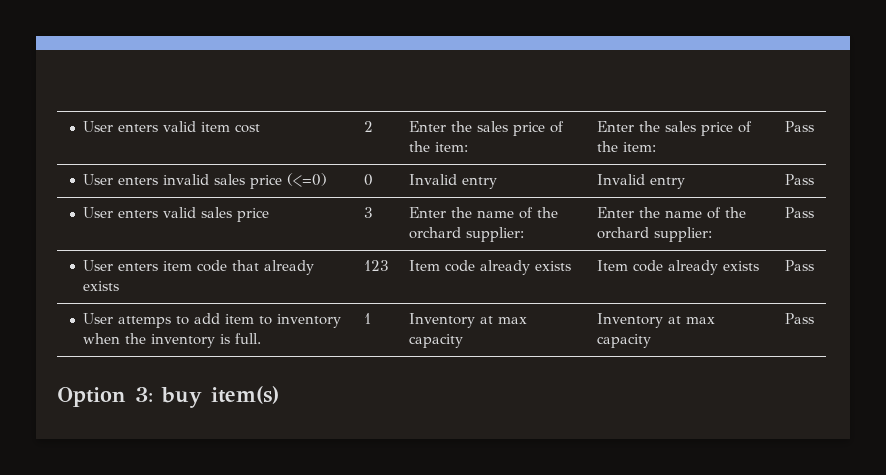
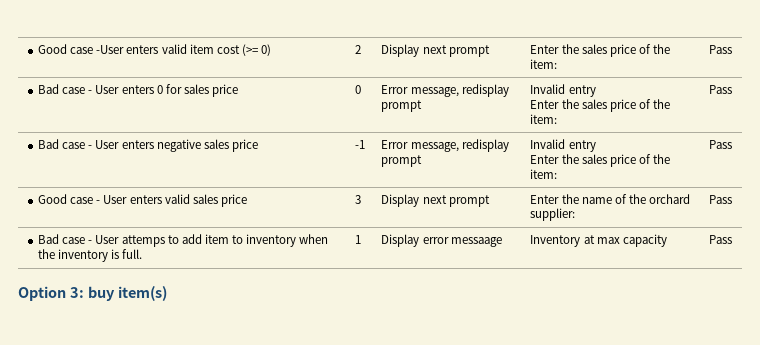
- User enters valid item cost | 2 | Enter the sales price of the item: | Enter the sales price of the item: | Pass
- User enters invalid sales price (<=0) | 0 | Invalid entry | Invalid entry | Pass
- User enters valid sales price | 3 | Enter the name of the orchard supplier: | Enter the name of the orchard supplier: | Pass
+ Good case -User enters valid item cost (>= 0) | 2 | Display next prompt | Enter the sales price of the item: | Pass
+ Bad case - User enters 0 for sales price | 0 | Error message, redisplay prompt | Invalid entry
+ Enter the sales price of the item: | Pass
+ Bad case - User enters negative sales price | -1 | Error message, redisplay prompt | Invalid entry
+ Enter the sales price of the item: | Pass
+ Good case - User enters valid sales price | 3 | Display next prompt | Enter the name of the orchard supplier: | Pass
- User enters item code that already exists | 123 | Item code already exists | Item code already exists | Pass
- User attemps to add item to inventory when the inventory is full. | 1 | Inventory at max capacity | Inventory at max capacity | Pass
+ Bad case - User attemps to add item to inventory when the inventory is full. | 1 | Display error messaage | Inventory at max capacity | Pass

